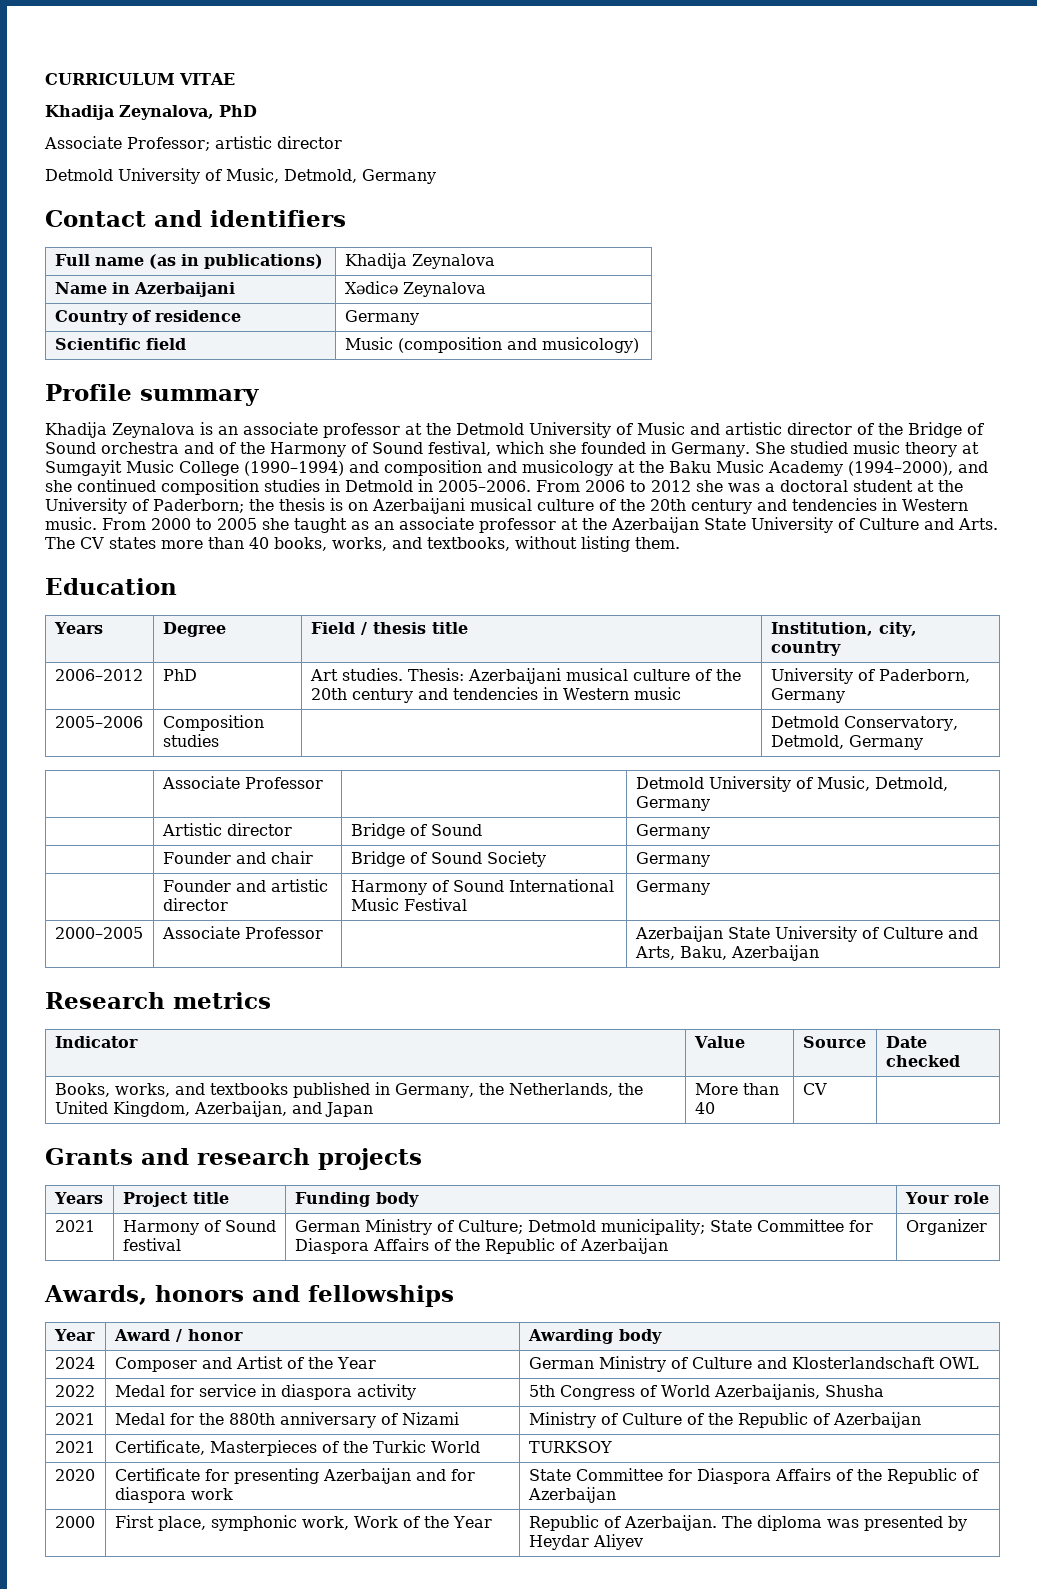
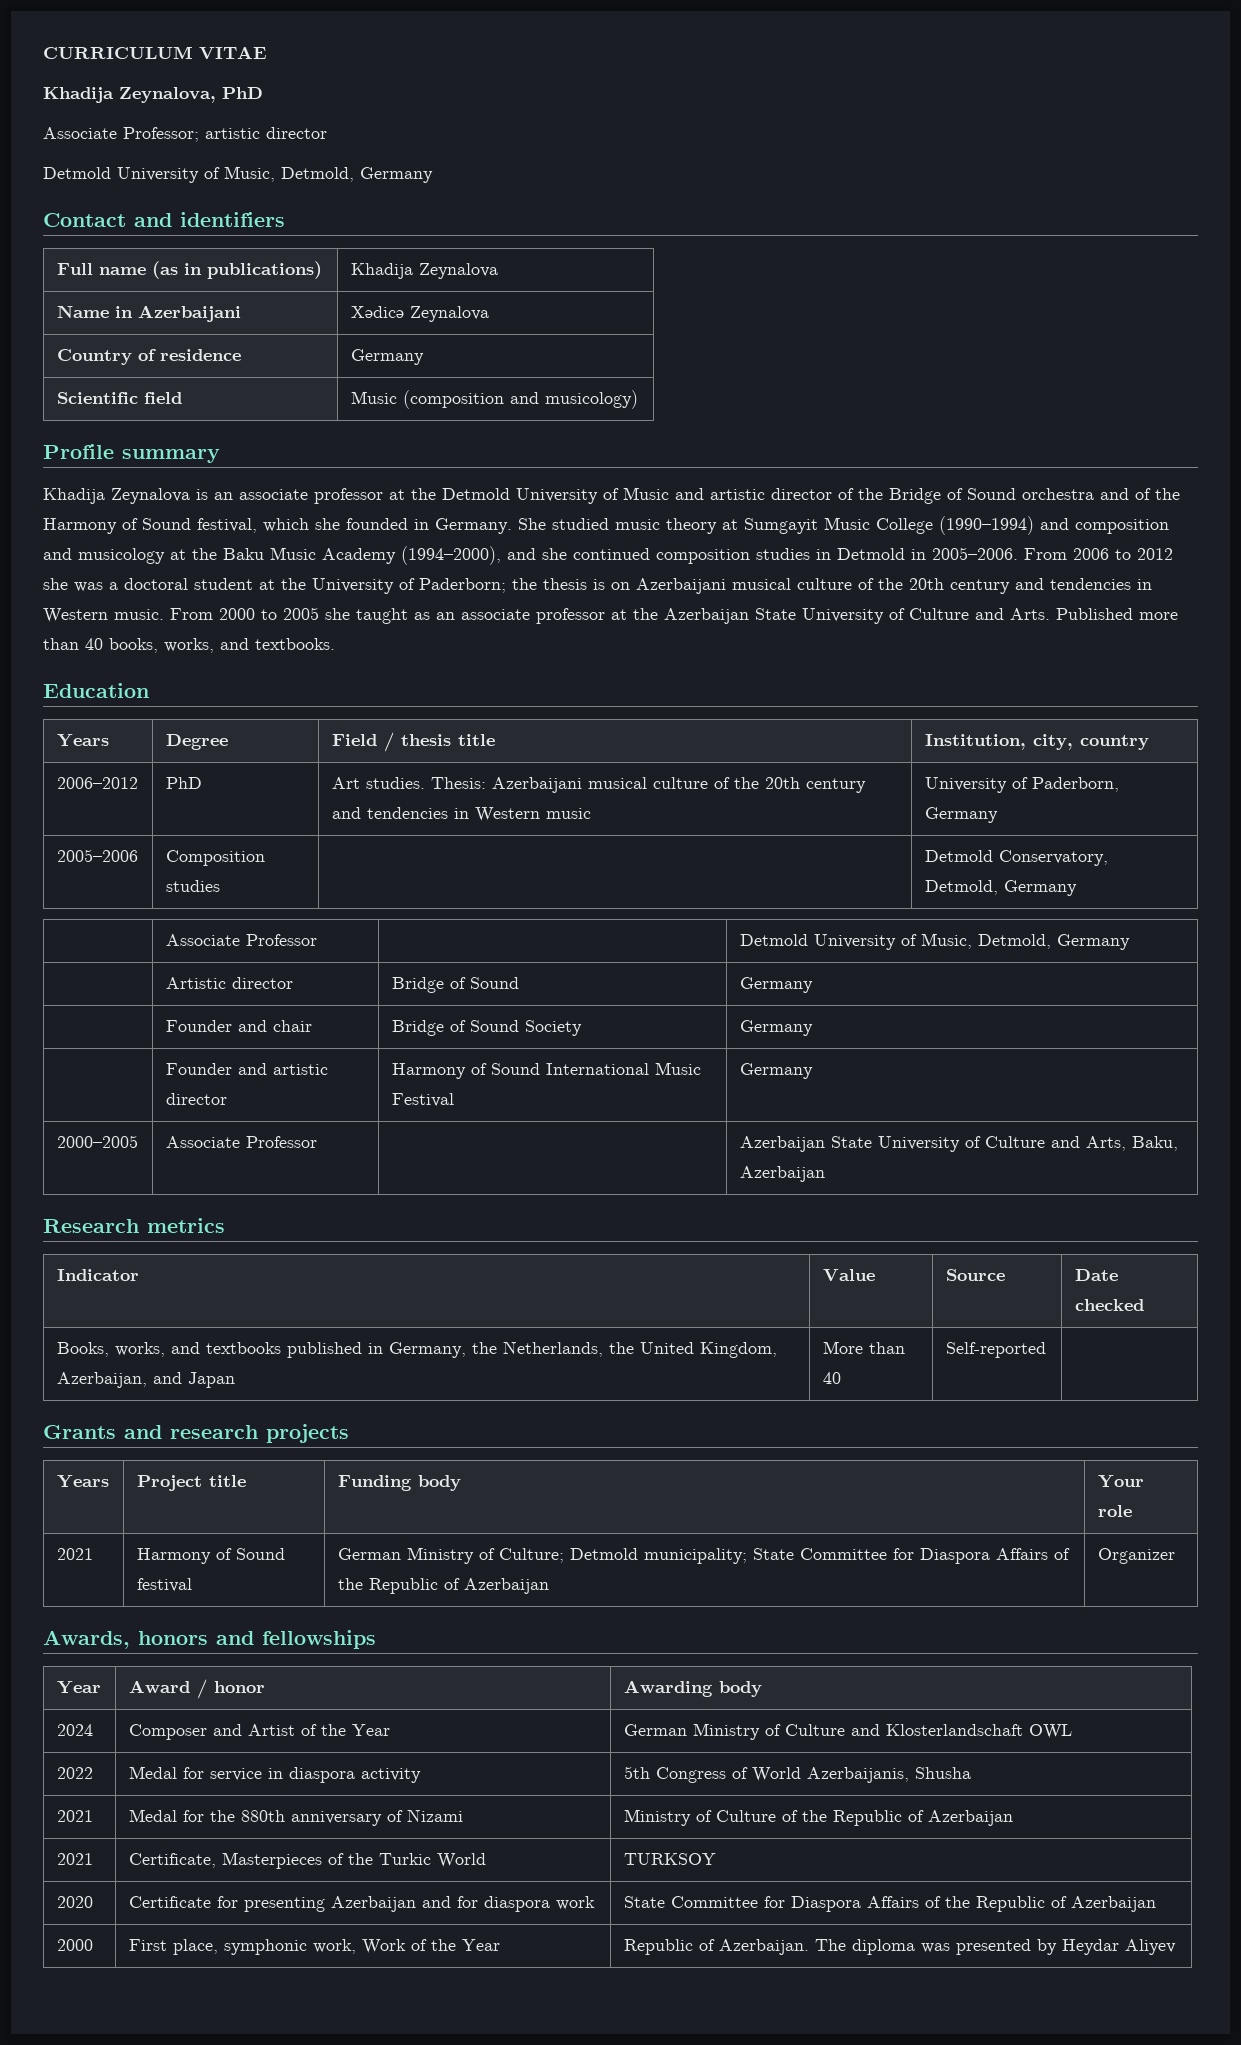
- From 2000 to 2005 she taught as an associate professor at the Azerbaijan State University of Culture and Arts. The CV states more than 40 books, works, and textbooks, without listing them.
+ From 2000 to 2005 she taught as an associate professor at the Azerbaijan State University of Culture and Arts. Published more than 40 books, works, and textbooks.
- Books, works, and textbooks published in Germany, the Netherlands, the United Kingdom, Azerbaijan, and Japan | More than 40 | CV |
+ Books, works, and textbooks published in Germany, the Netherlands, the United Kingdom, Azerbaijan, and Japan | More than 40 | Self-reported |

